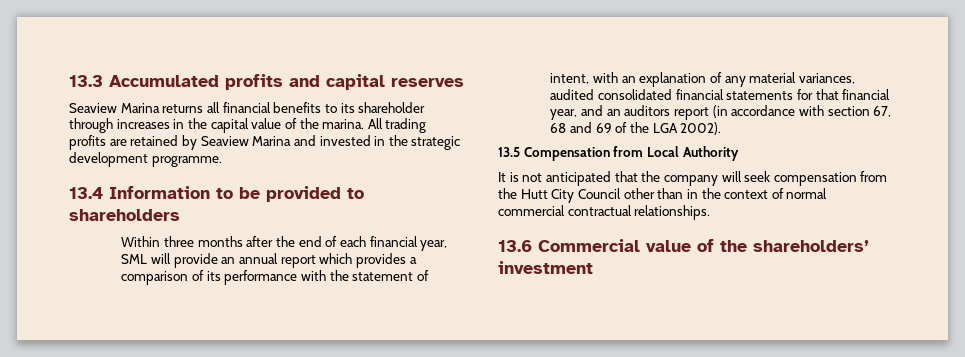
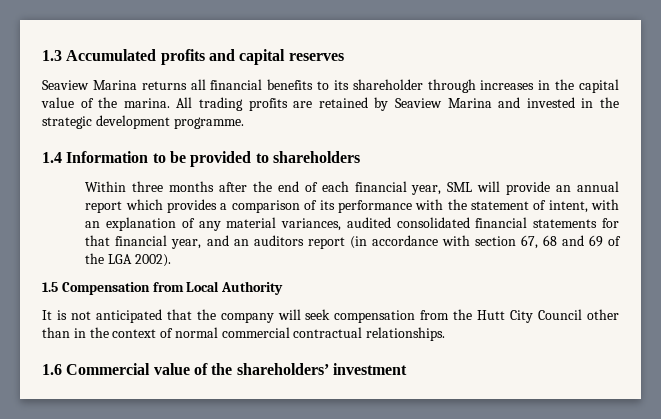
- 13.3 Accumulated profits and capital reserves
+ 1.3 Accumulated profits and capital reserves
- 13.4 Information to be provided to shareholders
+ 1.4 Information to be provided to shareholders
- 13.5 Compensation from Local Authority
+ 1.5 Compensation from Local Authority
- 13.6 Commercial value of the shareholders’ investment
+ 1.6 Commercial value of the shareholders’ investment

